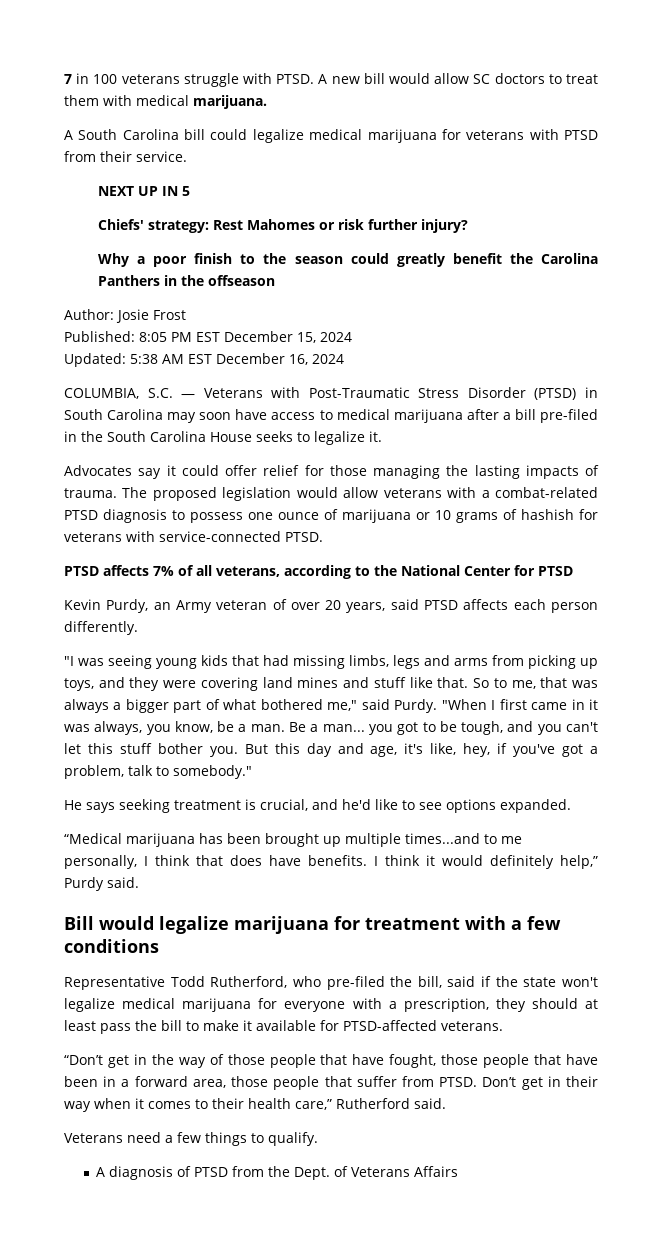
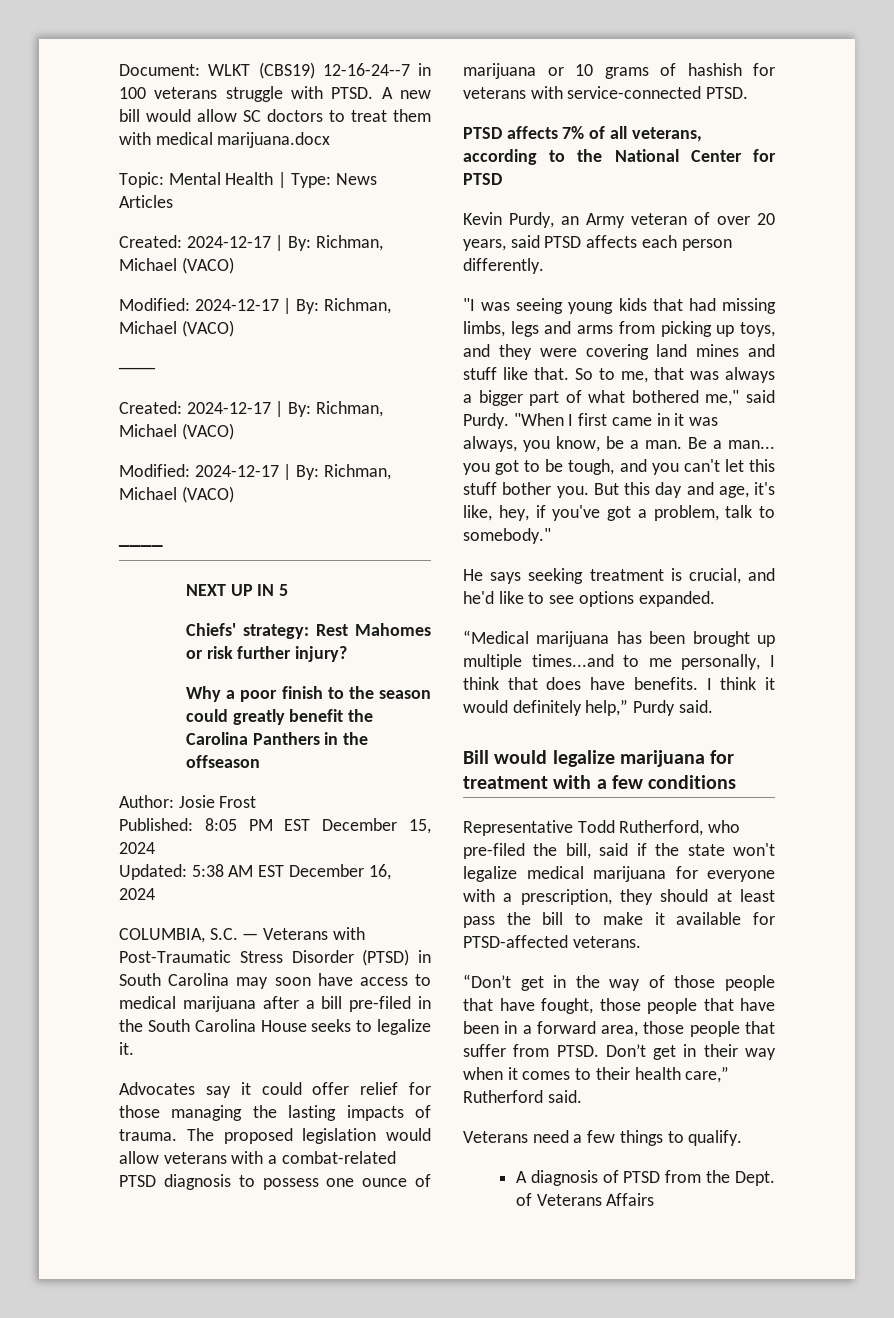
- 7 in 100 veterans struggle with PTSD.
+ Document: WLKT (CBS19) 12-16-24--7 in 100 veterans struggle with PTSD.
- A new bill would allow SC doctors to treat them with medical marijuana.
- A South Carolina bill could legalize medical marijuana for veterans with PTSD from their service.
+ A new bill would allow SC doctors to treat them with medical marijuana.docx
+ Topic: Mental Health | Type: News Articles
+ Created: 2024-12-17 | By: Richman, Michael (VACO)
+ Modified: 2024-12-17 | By: Richman, Michael (VACO)
+ ────
+ Created: 2024-12-17 | By: Richman, Michael (VACO)
+ Modified: 2024-12-17 | By: Richman, Michael (VACO)
+ ────

